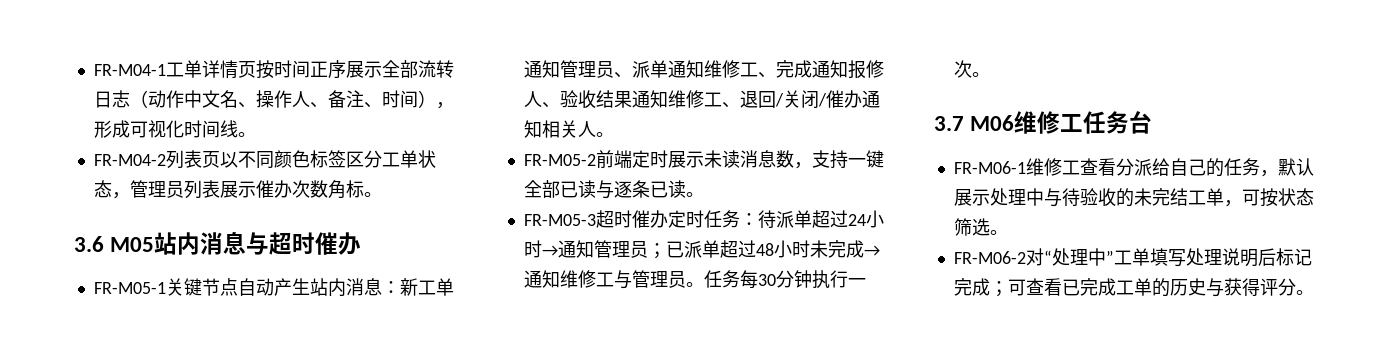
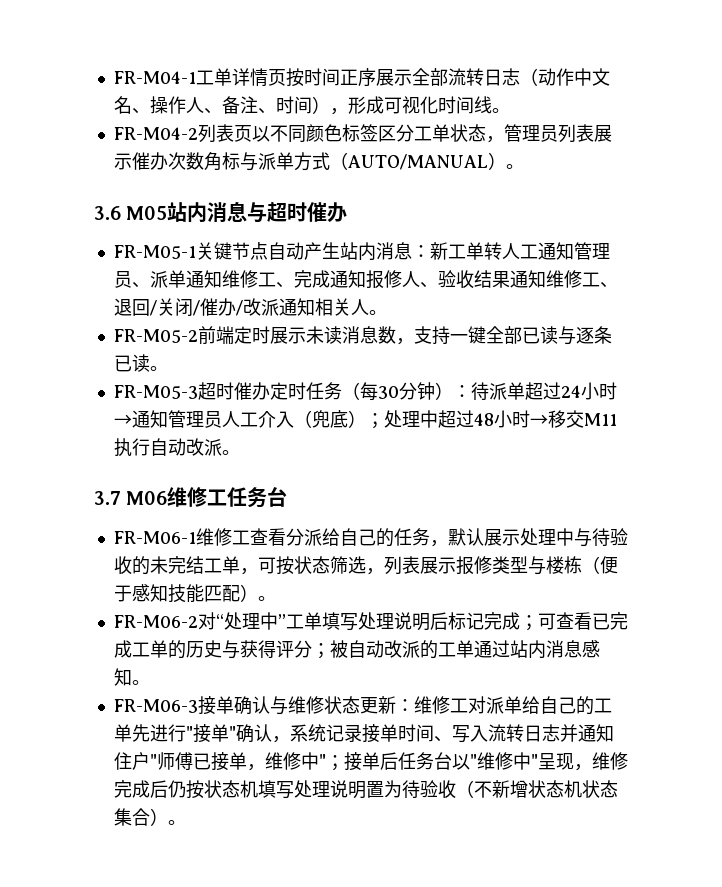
- FR-M04-2列表页以不同颜色标签区分工单状态，管理员列表展示催办次数角标。
+ FR-M04-2列表页以不同颜色标签区分工单状态，管理员列表展示催办次数角标与派单方式（AUTO/MANUAL）。
- FR-M05-1关键节点自动产生站内消息：新工单通知管理员、派单通知维修工、完成通知报修人、验收结果通知维修工、退回/关闭/催办通知相关人。
+ FR-M05-1关键节点自动产生站内消息：新工单转人工通知管理员、派单通知维修工、完成通知报修人、验收结果通知维修工、退回/关闭/催办/改派通知相关人。
- FR-M05-3超时催办定时任务：待派单超过24小时→通知管理员；已派单超过48小时未完成→通知维修工与管理员。任务每30分钟执行一次。
+ FR-M05-3超时催办定时任务（每30分钟）：待派单超过24小时→通知管理员人工介入（兜底）；处理中超过48小时→移交M11执行自动改派。
- FR-M06-1维修工查看分派给自己的任务，默认展示处理中与待验收的未完结工单，可按状态筛选。
+ FR-M06-1维修工查看分派给自己的任务，默认展示处理中与待验收的未完结工单，可按状态筛选，列表展示报修类型与楼栋（便于感知技能匹配）。
- FR-M06-2对“处理中”工单填写处理说明后标记完成；可查看已完成工单的历史与获得评分。
+ FR-M06-2对“处理中”工单填写处理说明后标记完成；可查看已完成工单的历史与获得评分；被自动改派的工单通过站内消息感知。
+ FR-M06-3接单确认与维修状态更新：维修工对派单给自己的工单先进行"接单"确认，系统记录接单时间、写入流转日志并通知住户"师傅已接单，维修中"；接单后任务台以"维修中"呈现，维修完成后仍按状态机填写处理说明置为待验收（不新增状态机状态集合）。

